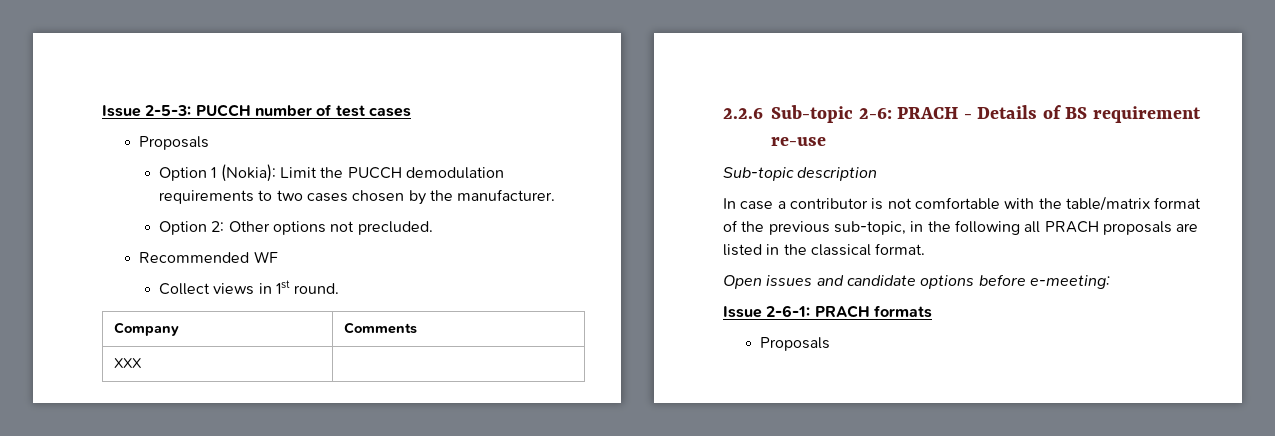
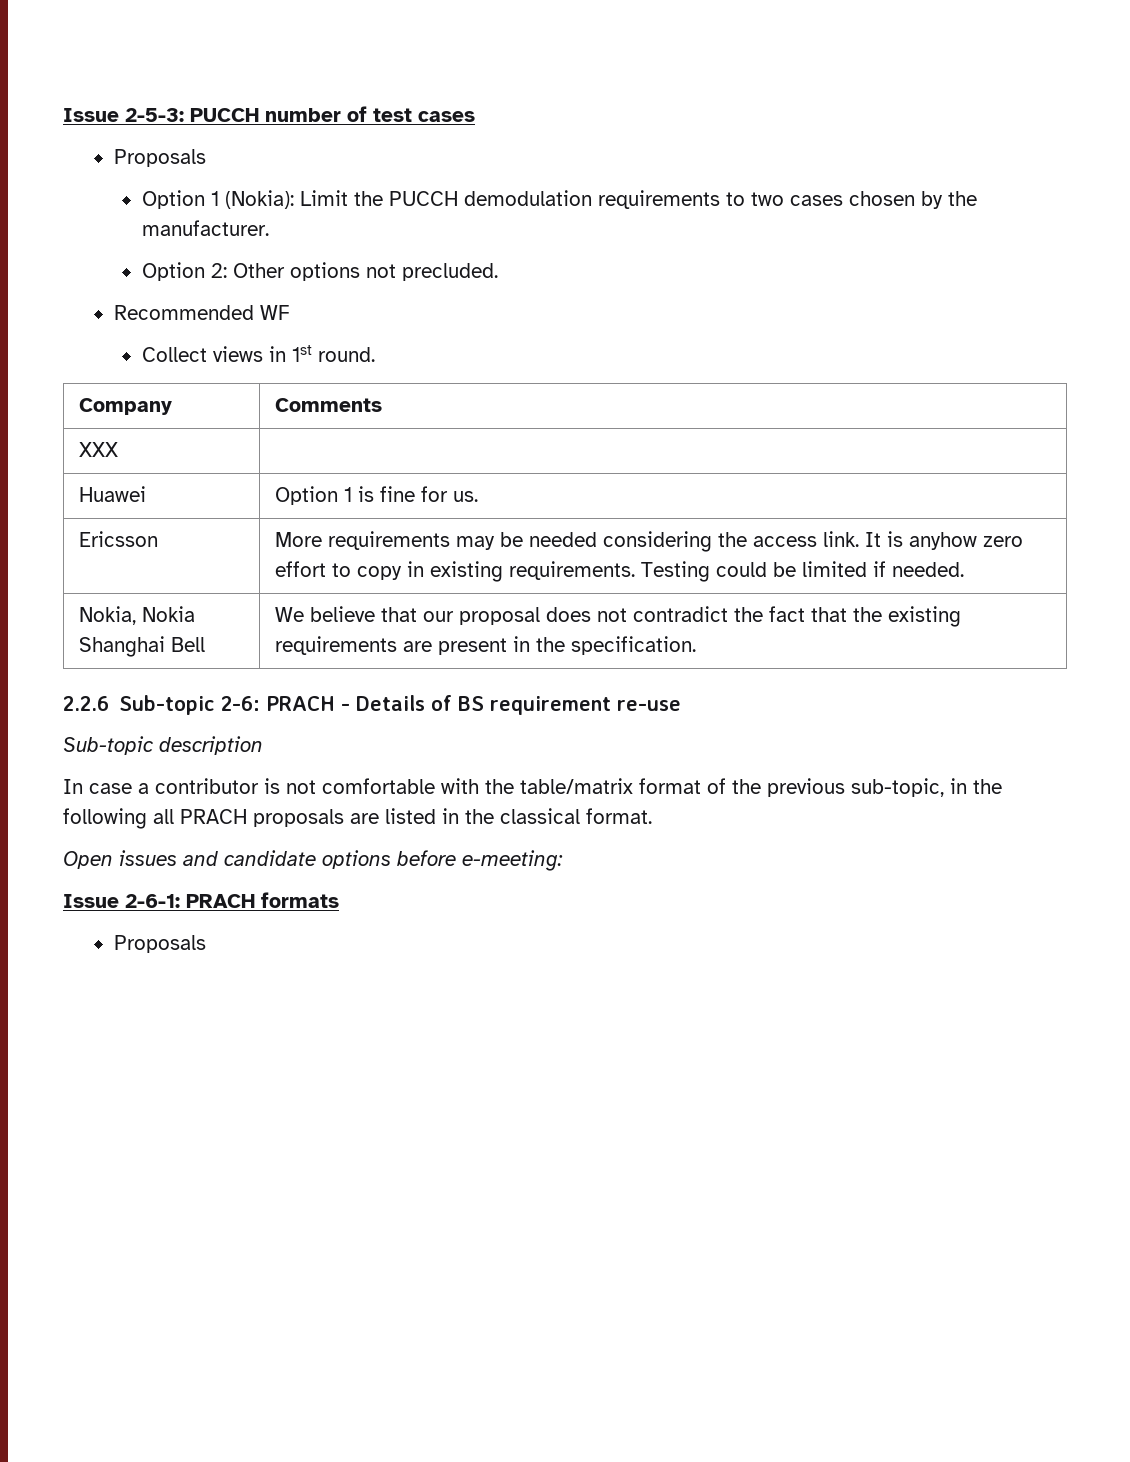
+ Huawei | Option 1 is fine for us.
+ Ericsson | More requirements may be needed considering the access link. It is anyhow zero effort to copy in existing requirements. Testing could be limited if needed.
+ Nokia, Nokia Shanghai Bell | We believe that our proposal does not contradict the fact that the existing requirements are present in the specification.

